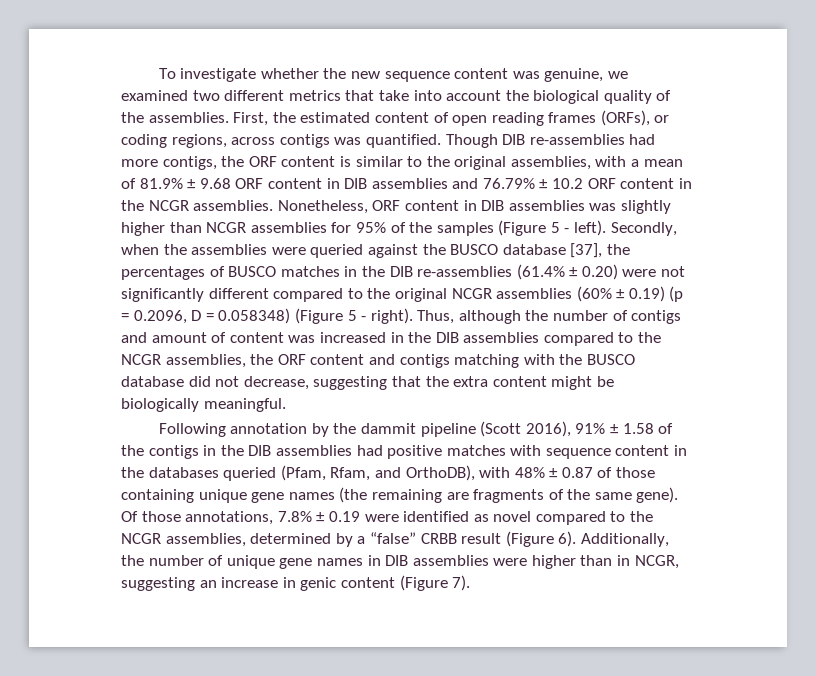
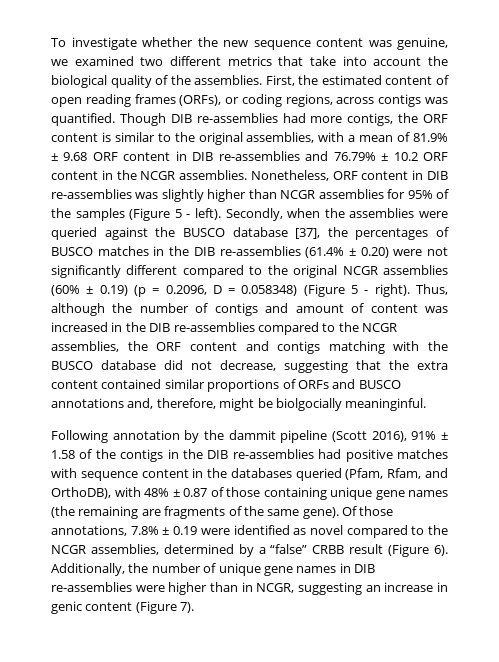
- Though DIB re-assemblies had more contigs, the ORF content is similar to the original assemblies, with a mean of 81.9% ± 9.68 ORF content in DIB assemblies and 76.79% ± 10.2 ORF content in the NCGR assemblies.
+ Though DIB re-assemblies had more contigs, the ORF content is similar to the original assemblies, with a mean of 81.9% ± 9.68 ORF content in DIB re-assemblies and 76.79% ± 10.2 ORF content in the NCGR assemblies.
- Nonetheless, ORF content in DIB assemblies was slightly higher than NCGR assemblies for 95% of the samples (Figure 5 - left).
+ Nonetheless, ORF content in DIB re-assemblies was slightly higher than NCGR assemblies for 95% of the samples (Figure 5 - left).
- Thus, although the number of contigs and amount of content was increased in the DIB assemblies compared to the NCGR assemblies, the ORF content and contigs matching with the BUSCO database did not decrease, suggesting that the extra content might be biologically meaningful.
+ Thus, although the number of contigs and amount of content was increased in the DIB re-assemblies compared to the NCGR assemblies, the ORF content and contigs matching with the BUSCO database did not decrease, suggesting that the extra content contained similar proportions of ORFs and BUSCO annotations and, therefore, might be biolgocially meaninginful.
- Following annotation by the dammit pipeline (Scott 2016), 91% ± 1.58 of the contigs in the DIB assemblies had positive matches with sequence content in the databases queried (Pfam, Rfam, and OrthoDB), with 48% ± 0.87 of those containing unique gene names (the remaining are fragments of the same gene).
+ Following annotation by the dammit pipeline (Scott 2016), 91% ± 1.58 of the contigs in the DIB re-assemblies had positive matches with sequence content in the databases queried (Pfam, Rfam, and OrthoDB), with 48% ± 0.87 of those containing unique gene names (the remaining are fragments of the same gene).
- Additionally, the number of unique gene names in DIB assemblies were higher than in NCGR, suggesting an increase in genic content (Figure 7).
+ Additionally, the number of unique gene names in DIB re-assemblies were higher than in NCGR, suggesting an increase in genic content (Figure 7).

